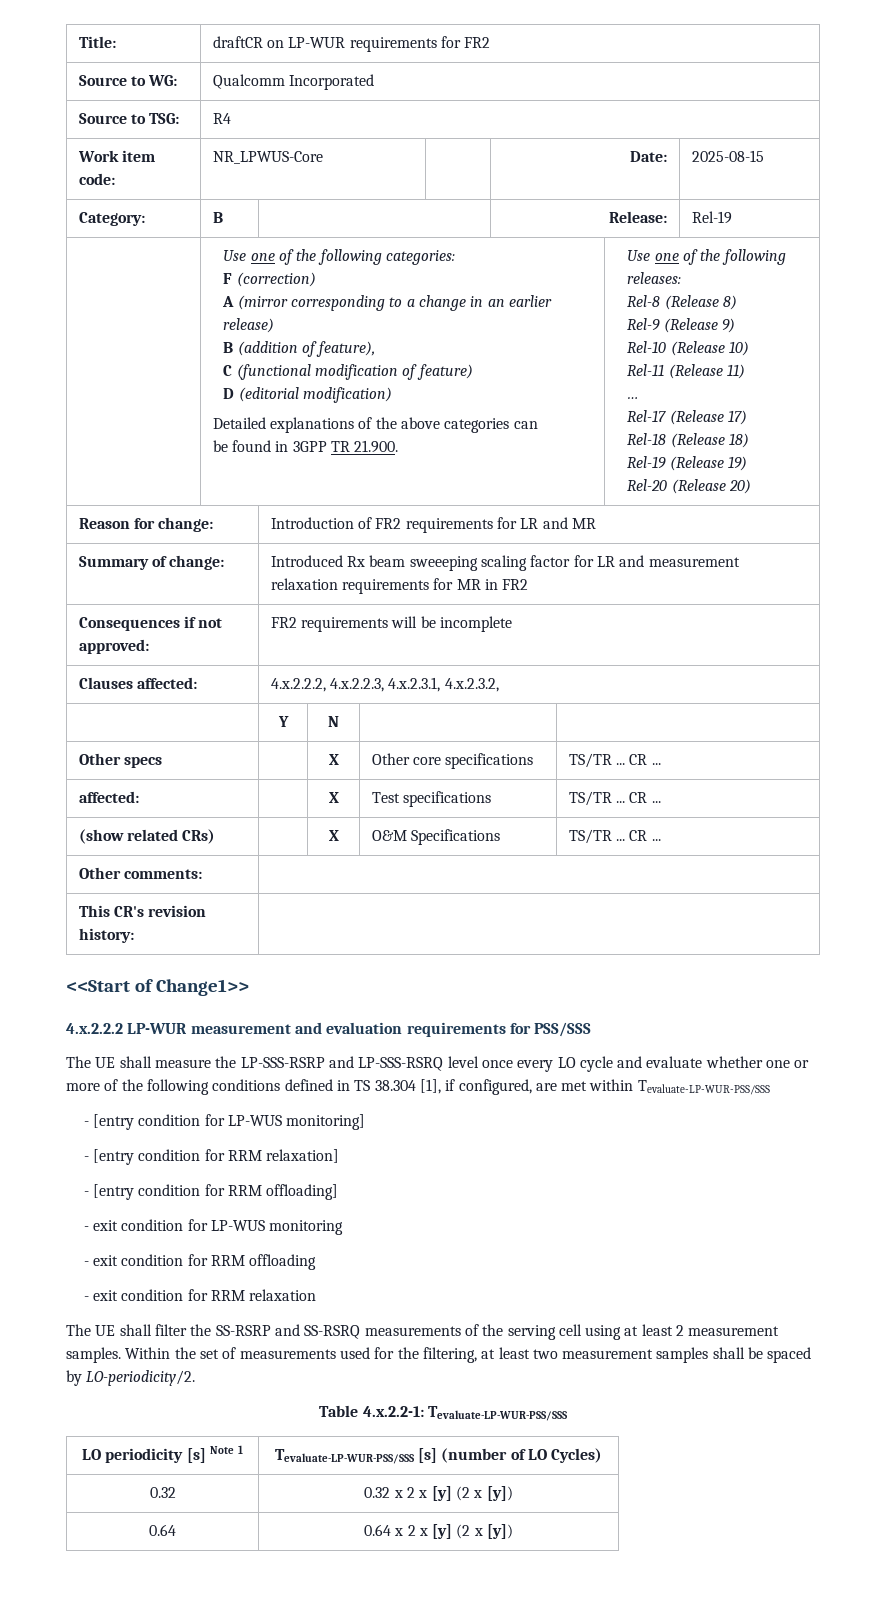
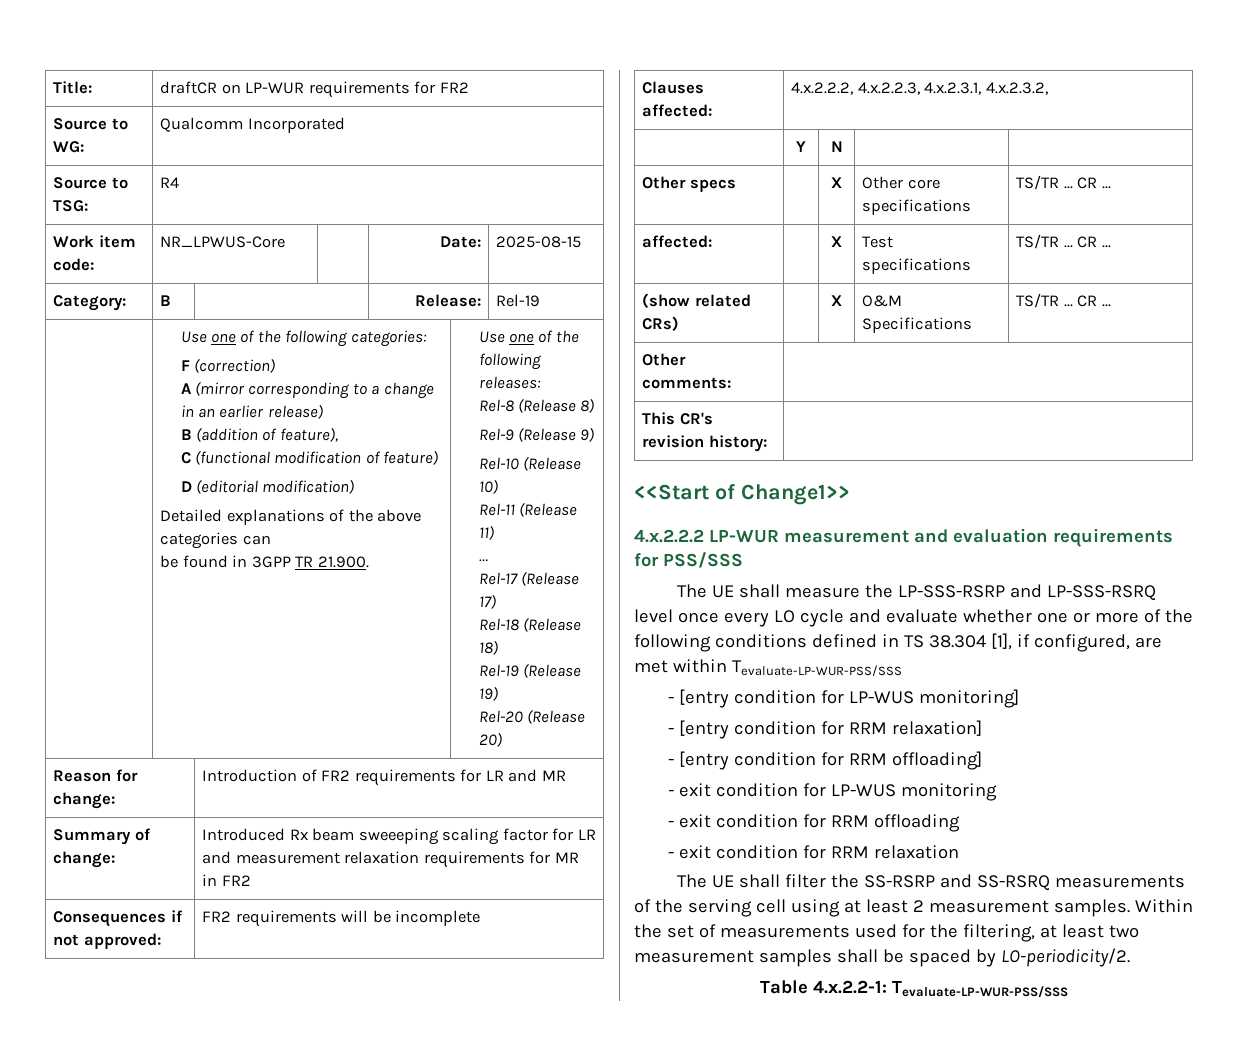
- LO periodicity [s] Note 1 | Tevaluate-LP-WUR-PSS/SSS [s] (number of LO Cycles)
- 0.32 | 0.32 x 2 x [y] (2 x [y])
- 0.64 | 0.64 x 2 x [y] (2 x [y])

